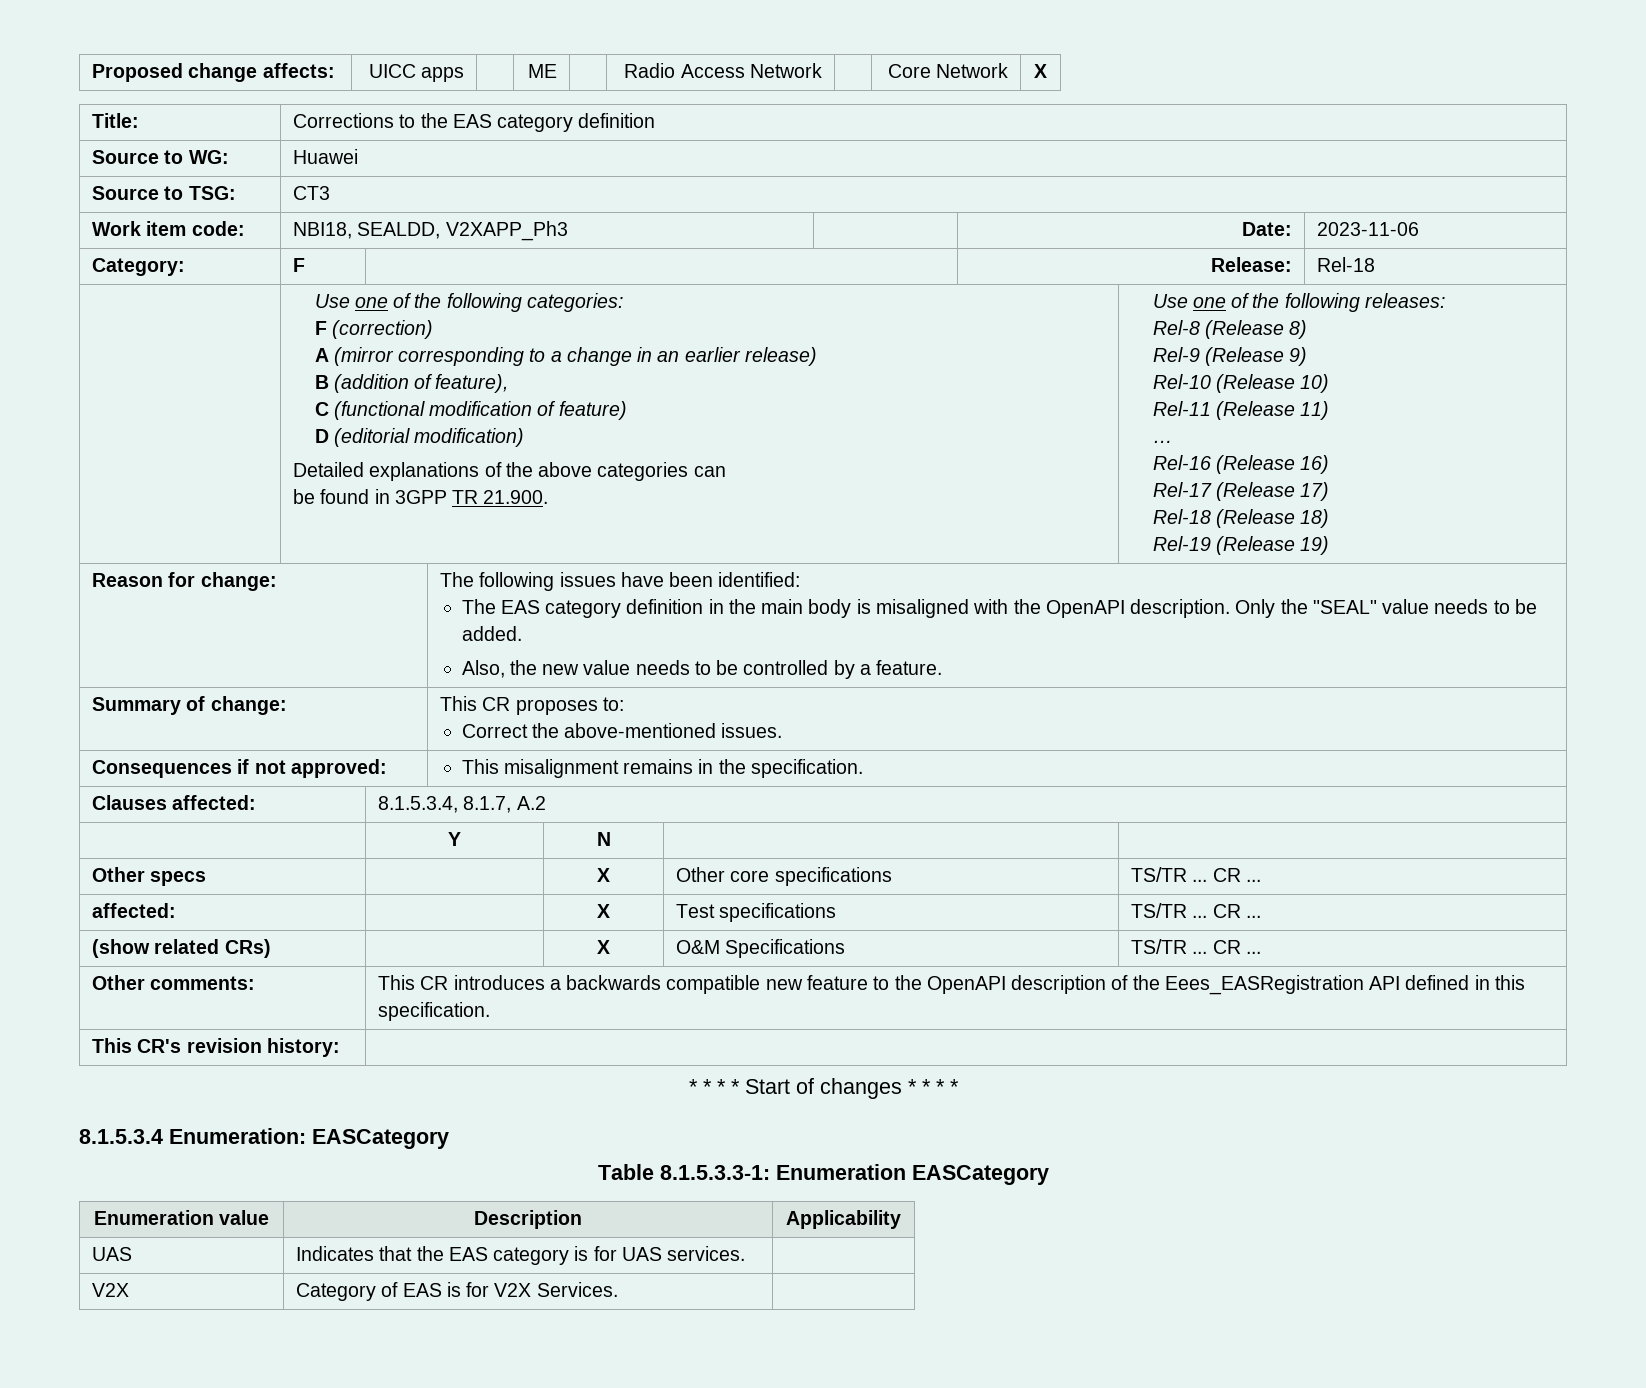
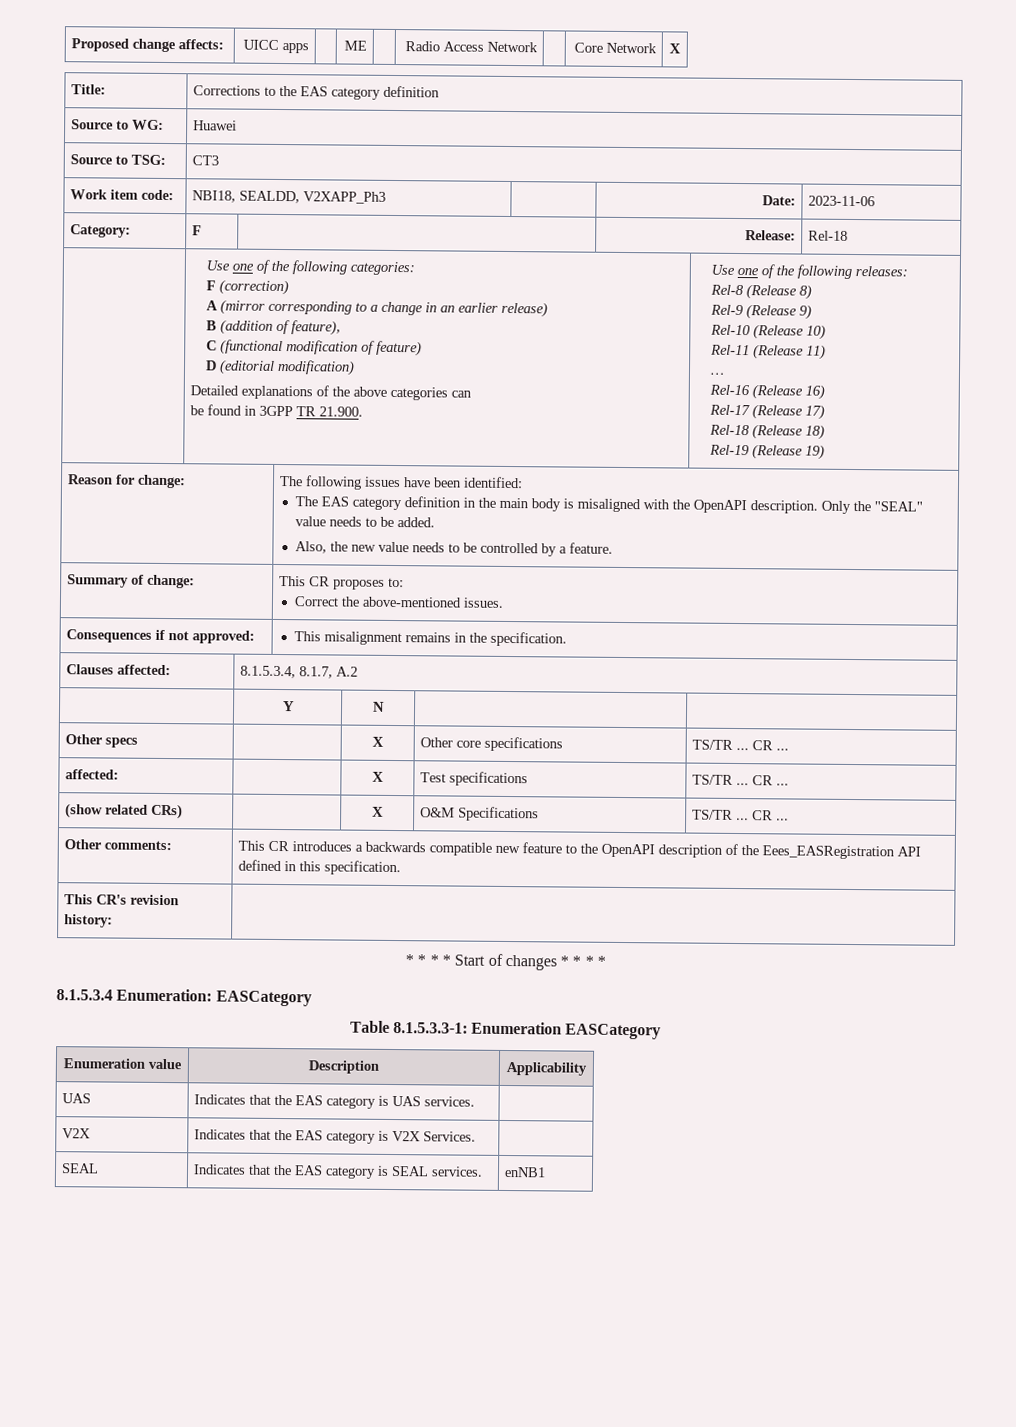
- UAS | Indicates that the EAS category is for UAS services. |
+ UAS | Indicates that the EAS category is UAS services. |
- V2X | Category of EAS is for V2X Services. |
+ V2X | Indicates that the EAS category is V2X Services. |
+ SEAL | Indicates that the EAS category is SEAL services. | enNB1

